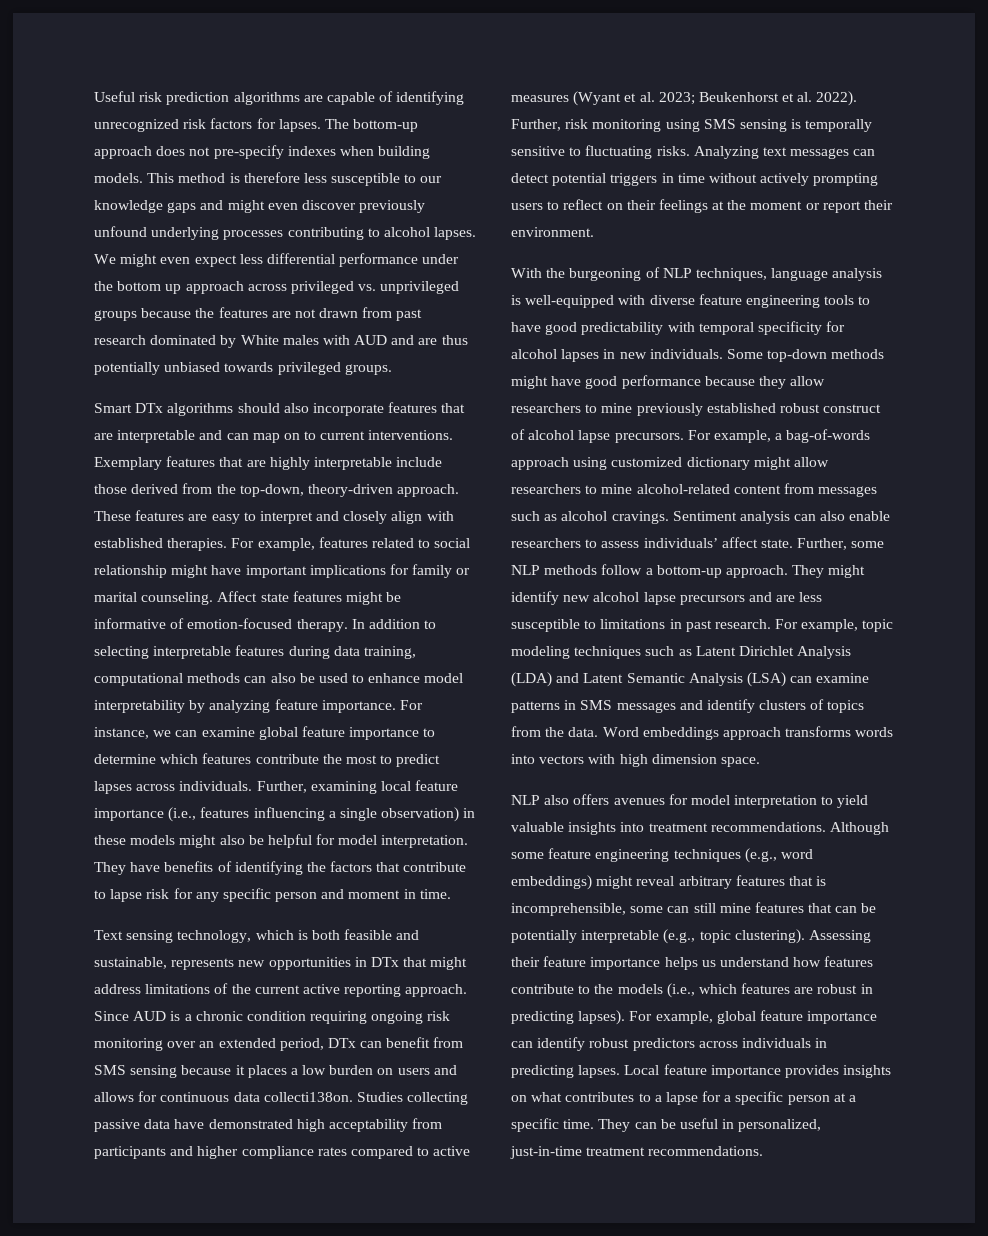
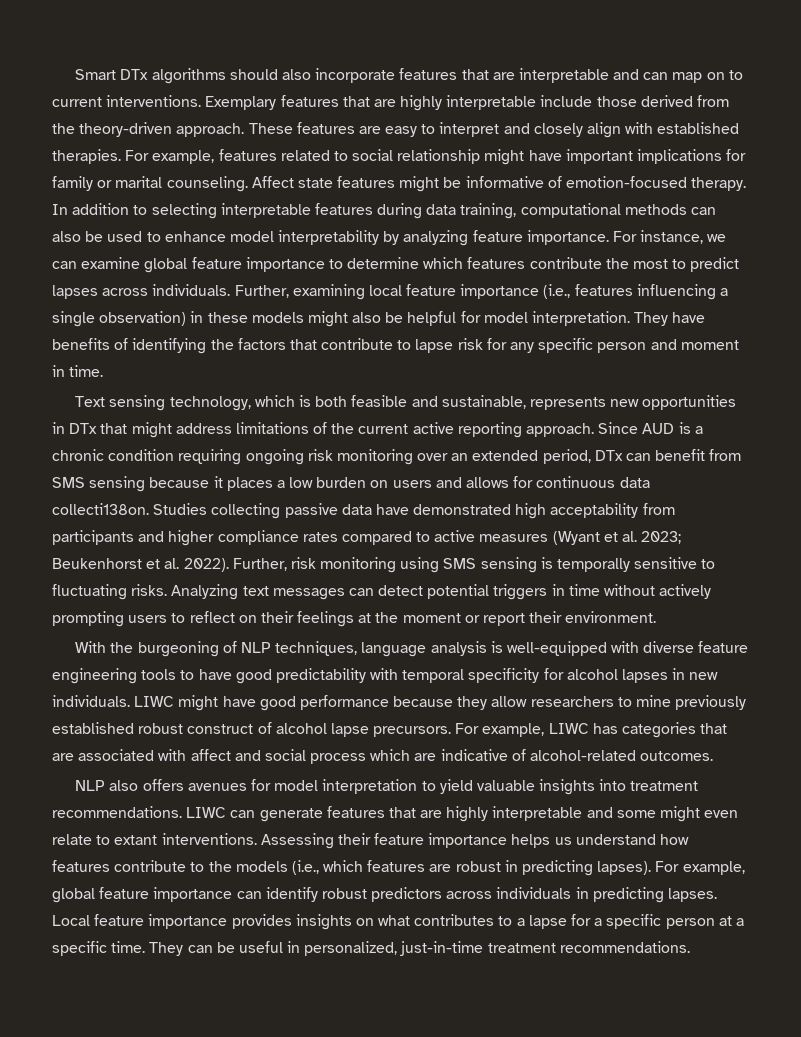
- Useful risk prediction algorithms are capable of identifying unrecognized risk factors for lapses. The bottom-up approach does not pre-specify indexes when building models. This method is therefore less susceptible to our knowledge gaps and might even discover previously unfound underlying processes contributing to alcohol lapses. We might even expect less differential performance under the bottom up approach across privileged vs. unprivileged groups because the features are not drawn from past research dominated by White males with AUD and are thus potentially unbiased towards privileged groups.
- Exemplary features that are highly interpretable include those derived from the top-down, theory-driven approach.
+ Exemplary features that are highly interpretable include those derived from the theory-driven approach.
- Some top-down methods might have good performance because they allow researchers to mine previously established robust construct of alcohol lapse precursors.
+ LIWC might have good performance because they allow researchers to mine previously established robust construct of alcohol lapse precursors.
- For example, a bag-of-words approach using customized dictionary might allow researchers to mine alcohol-related content from messages such as alcohol cravings. Sentiment analysis can also enable researchers to assess individuals’ affect state. Further, some NLP methods follow a bottom-up approach. They might identify new alcohol lapse precursors and are less susceptible to limitations in past research. For example, topic modeling techniques such as Latent Dirichlet Analysis (LDA) and Latent Semantic Analysis (LSA) can examine patterns in SMS messages and identify clusters of topics from the data. Word embeddings approach transforms words into vectors with high dimension space.
+ For example, LIWC has categories that are associated with affect and social process which are indicative of alcohol-related outcomes.
- Although some feature engineering techniques (e.g., word embeddings) might reveal arbitrary features that is incomprehensible, some can still mine features that can be potentially interpretable (e.g., topic clustering).
+ LIWC can generate features that are highly interpretable and some might even relate to extant interventions.

